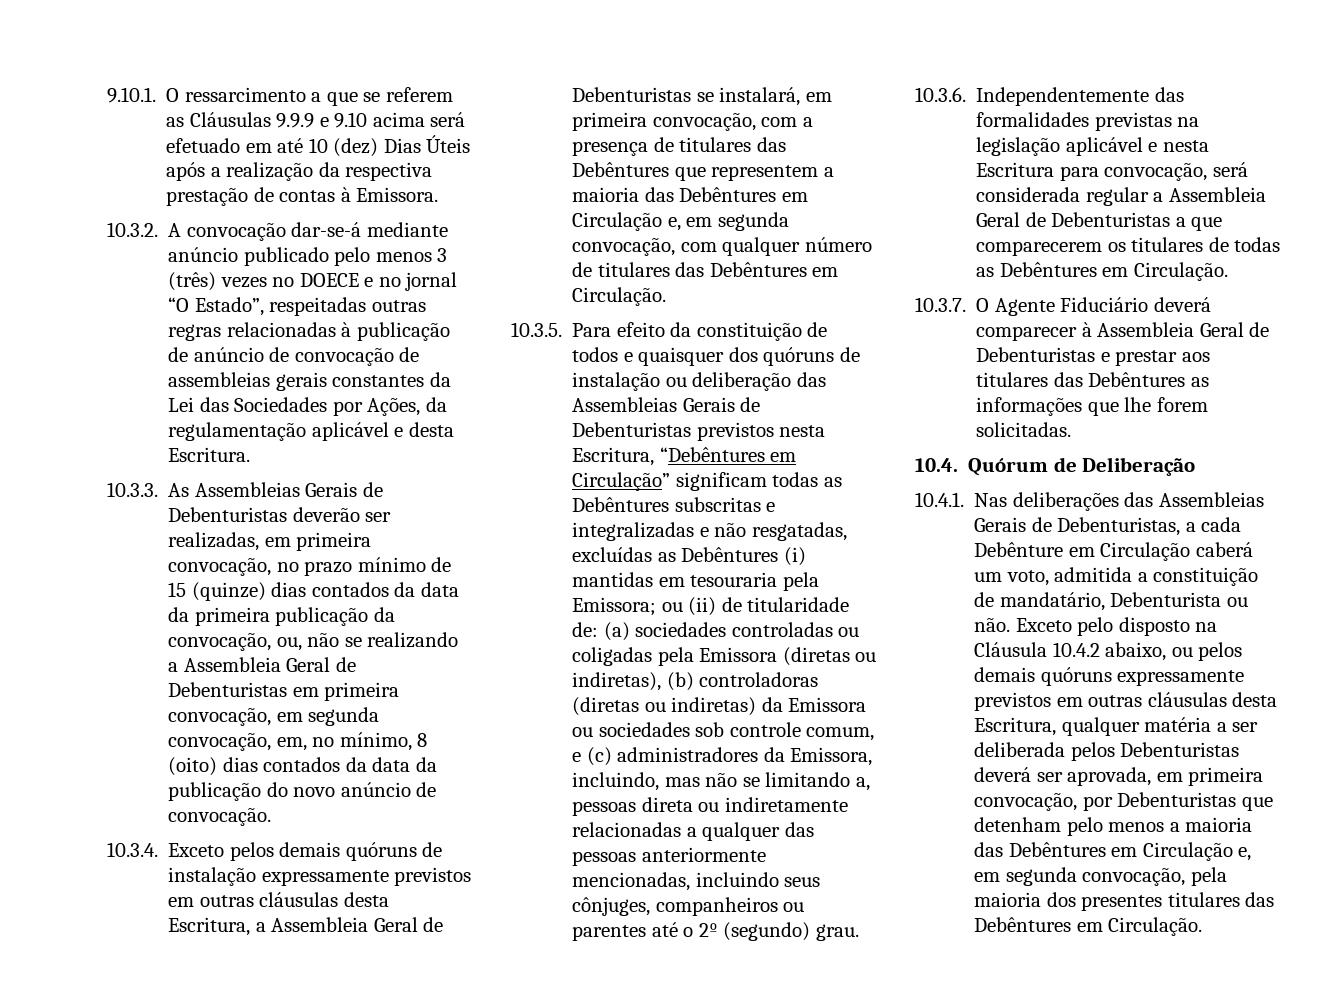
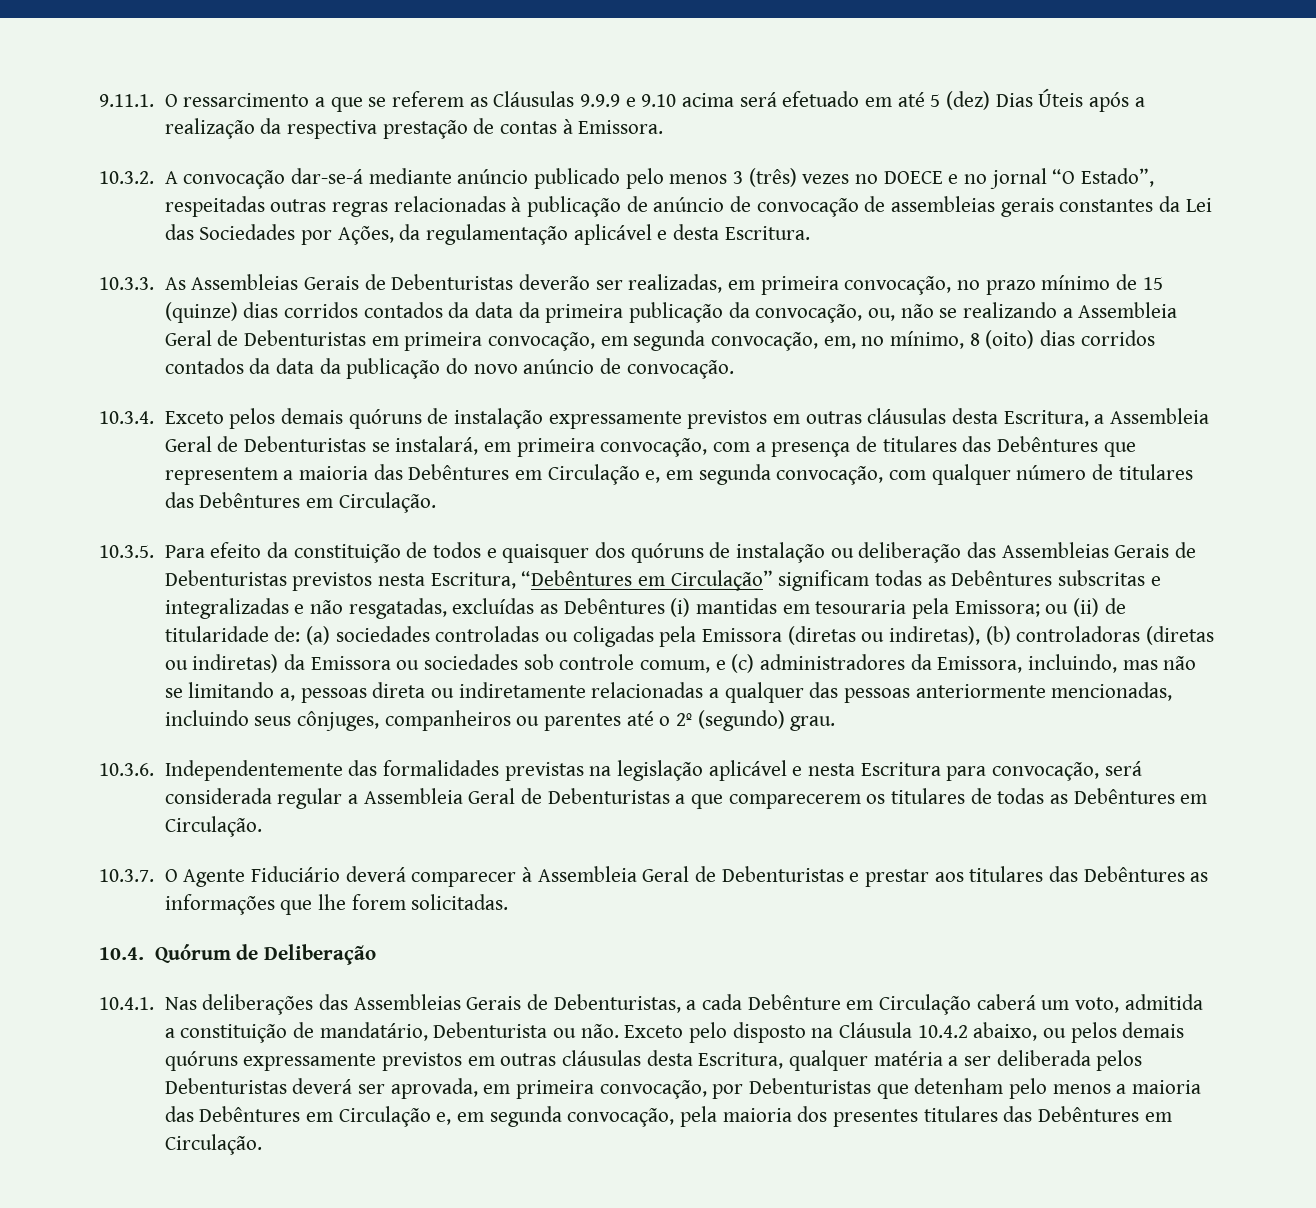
- 9.10.1. O ressarcimento a que se referem as Cláusulas 9.9.9 e 9.10 acima será efetuado em até 10 (dez) Dias Úteis após a realização da respectiva prestação de contas à Emissora.
+ 9.11.1. O ressarcimento a que se referem as Cláusulas 9.9.9 e 9.10 acima será efetuado em até 5 (dez) Dias Úteis após a realização da respectiva prestação de contas à Emissora.
- 10.3.3. As Assembleias Gerais de Debenturistas deverão ser realizadas, em primeira convocação, no prazo mínimo de 15 (quinze) dias contados da data da primeira publicação da convocação, ou, não se realizando a Assembleia Geral de Debenturistas em primeira convocação, em segunda convocação, em, no mínimo, 8 (oito) dias contados da data da publicação do novo anúncio de convocação.
+ 10.3.3. As Assembleias Gerais de Debenturistas deverão ser realizadas, em primeira convocação, no prazo mínimo de 15 (quinze) dias corridos contados da data da primeira publicação da convocação, ou, não se realizando a Assembleia Geral de Debenturistas em primeira convocação, em segunda convocação, em, no mínimo, 8 (oito) dias corridos contados da data da publicação do novo anúncio de convocação.

